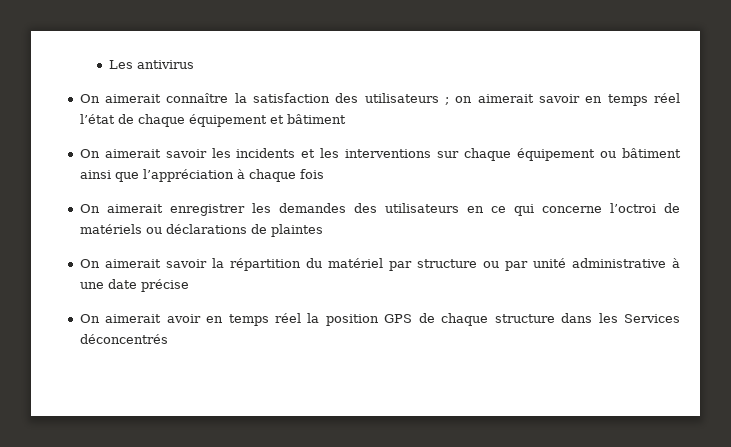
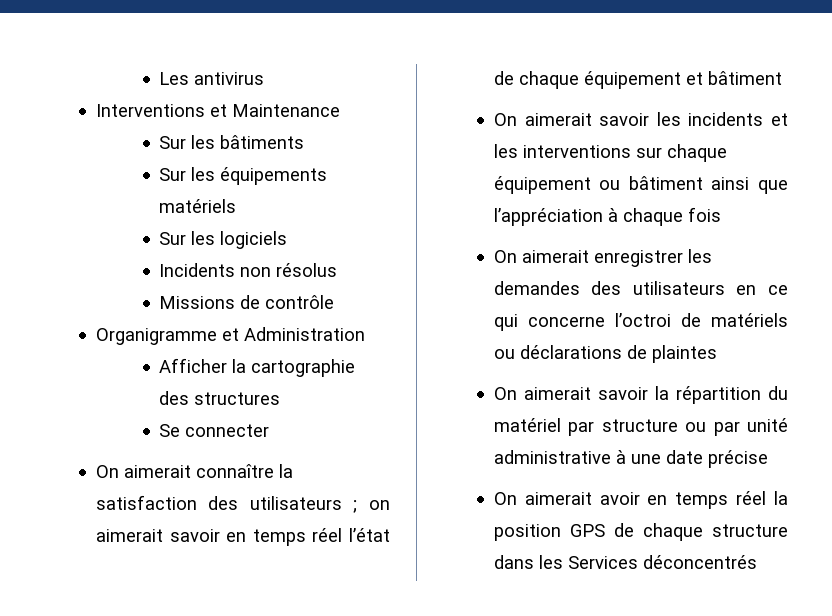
+ Interventions et Maintenance
+ Sur les bâtiments
+ Sur les équipements matériels
+ Sur les logiciels
+ Incidents non résolus
+ Missions de contrôle
+ Organigramme et Administration
+ Afficher la cartographie des structures
+ Se connecter

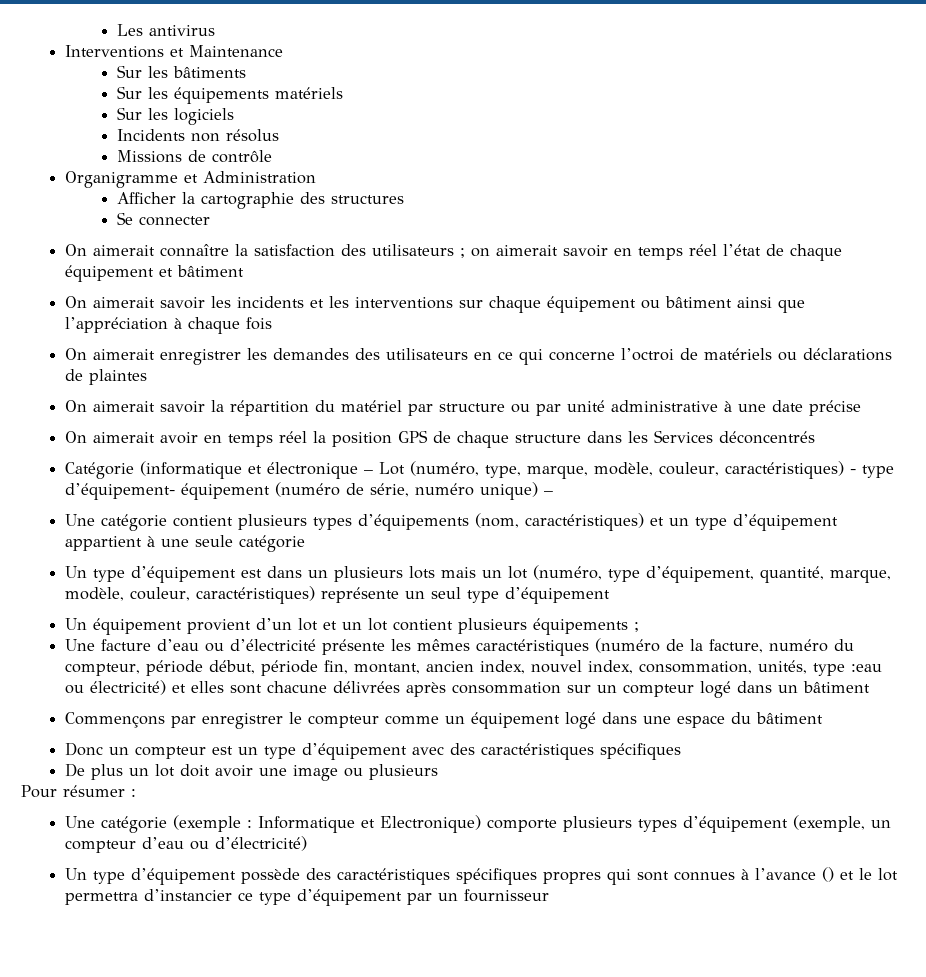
+ Catégorie (informatique et électronique – Lot (numéro, type, marque, modèle, couleur, caractéristiques) - type d’équipement- équipement (numéro de série, numéro unique) –
+ Une catégorie contient plusieurs types d’équipements (nom, caractéristiques) et un type d’équipement appartient à une seule catégorie
+ Un type d’équipement est dans un plusieurs lots mais un lot (numéro, type d’équipement, quantité, marque, modèle, couleur, caractéristiques) représente un seul type d’équipement
+ Un équipement provient d’un lot et un lot contient plusieurs équipements ;
+ Une facture d’eau ou d’électricité présente les mêmes caractéristiques (numéro de la facture, numéro du compteur, période début, période fin, montant, ancien index, nouvel index, consommation, unités, type :eau ou électricité) et elles sont chacune délivrées après consommation sur un compteur logé dans un bâtiment
+ Commençons par enregistrer le compteur comme un équipement logé dans une espace du bâtiment
+ Donc un compteur est un type d’équipement avec des caractéristiques spécifiques
+ De plus un lot doit avoir une image ou plusieurs
+ Pour résumer :
+ Une catégorie (exemple : Informatique et Electronique) comporte plusieurs types d’équipement (exemple, un compteur d’eau ou d’électricité)
+ Un type d’équipement possède des caractéristiques spécifiques propres qui sont connues à l’avance () et le lot permettra d’instancier ce type d’équipement par un fournisseur

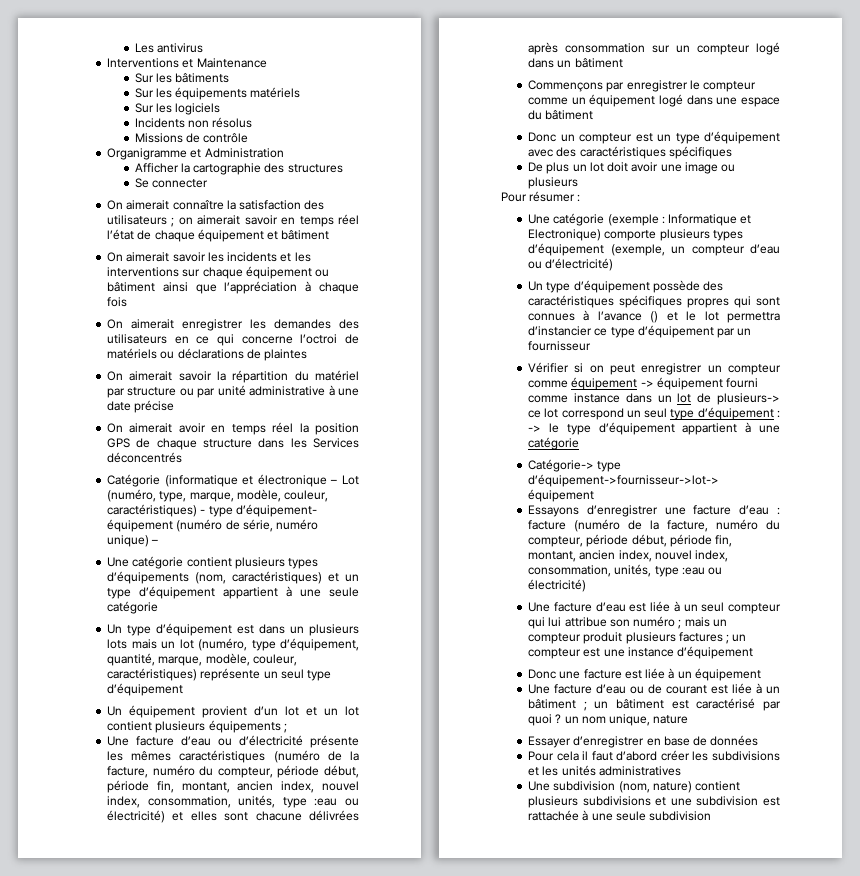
+ Vérifier si on peut enregistrer un compteur comme équipement -> équipement fourni comme instance dans un lot de plusieurs-> ce lot correspond un seul type d’équipement : -> le type d’équipement appartient à une catégorie
+ Catégorie-> type d’équipement->fournisseur->lot-> équipement
+ Essayons d’enregistrer une facture d’eau : facture (numéro de la facture, numéro du compteur, période début, période fin, montant, ancien index, nouvel index, consommation, unités, type :eau ou électricité)
+ Une facture d’eau est liée à un seul compteur qui lui attribue son numéro ; mais un compteur produit plusieurs factures ; un compteur est une instance d’équipement
+ Donc une facture est liée à un équipement
+ Une facture d’eau ou de courant est liée à un bâtiment ; un bâtiment est caractérisé par quoi ? un nom unique, nature
+ Essayer d’enregistrer en base de données
+ Pour cela il faut d’abord créer les subdivisions et les unités administratives
+ Une subdivision (nom, nature) contient plusieurs subdivisions et une subdivision est rattachée à une seule subdivision

